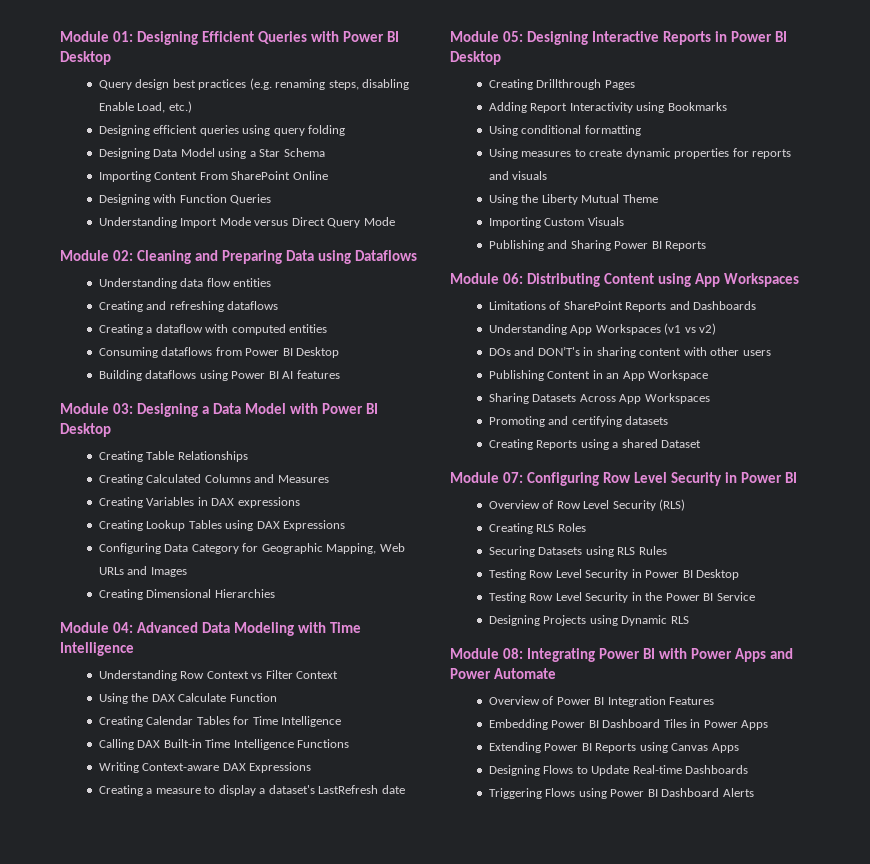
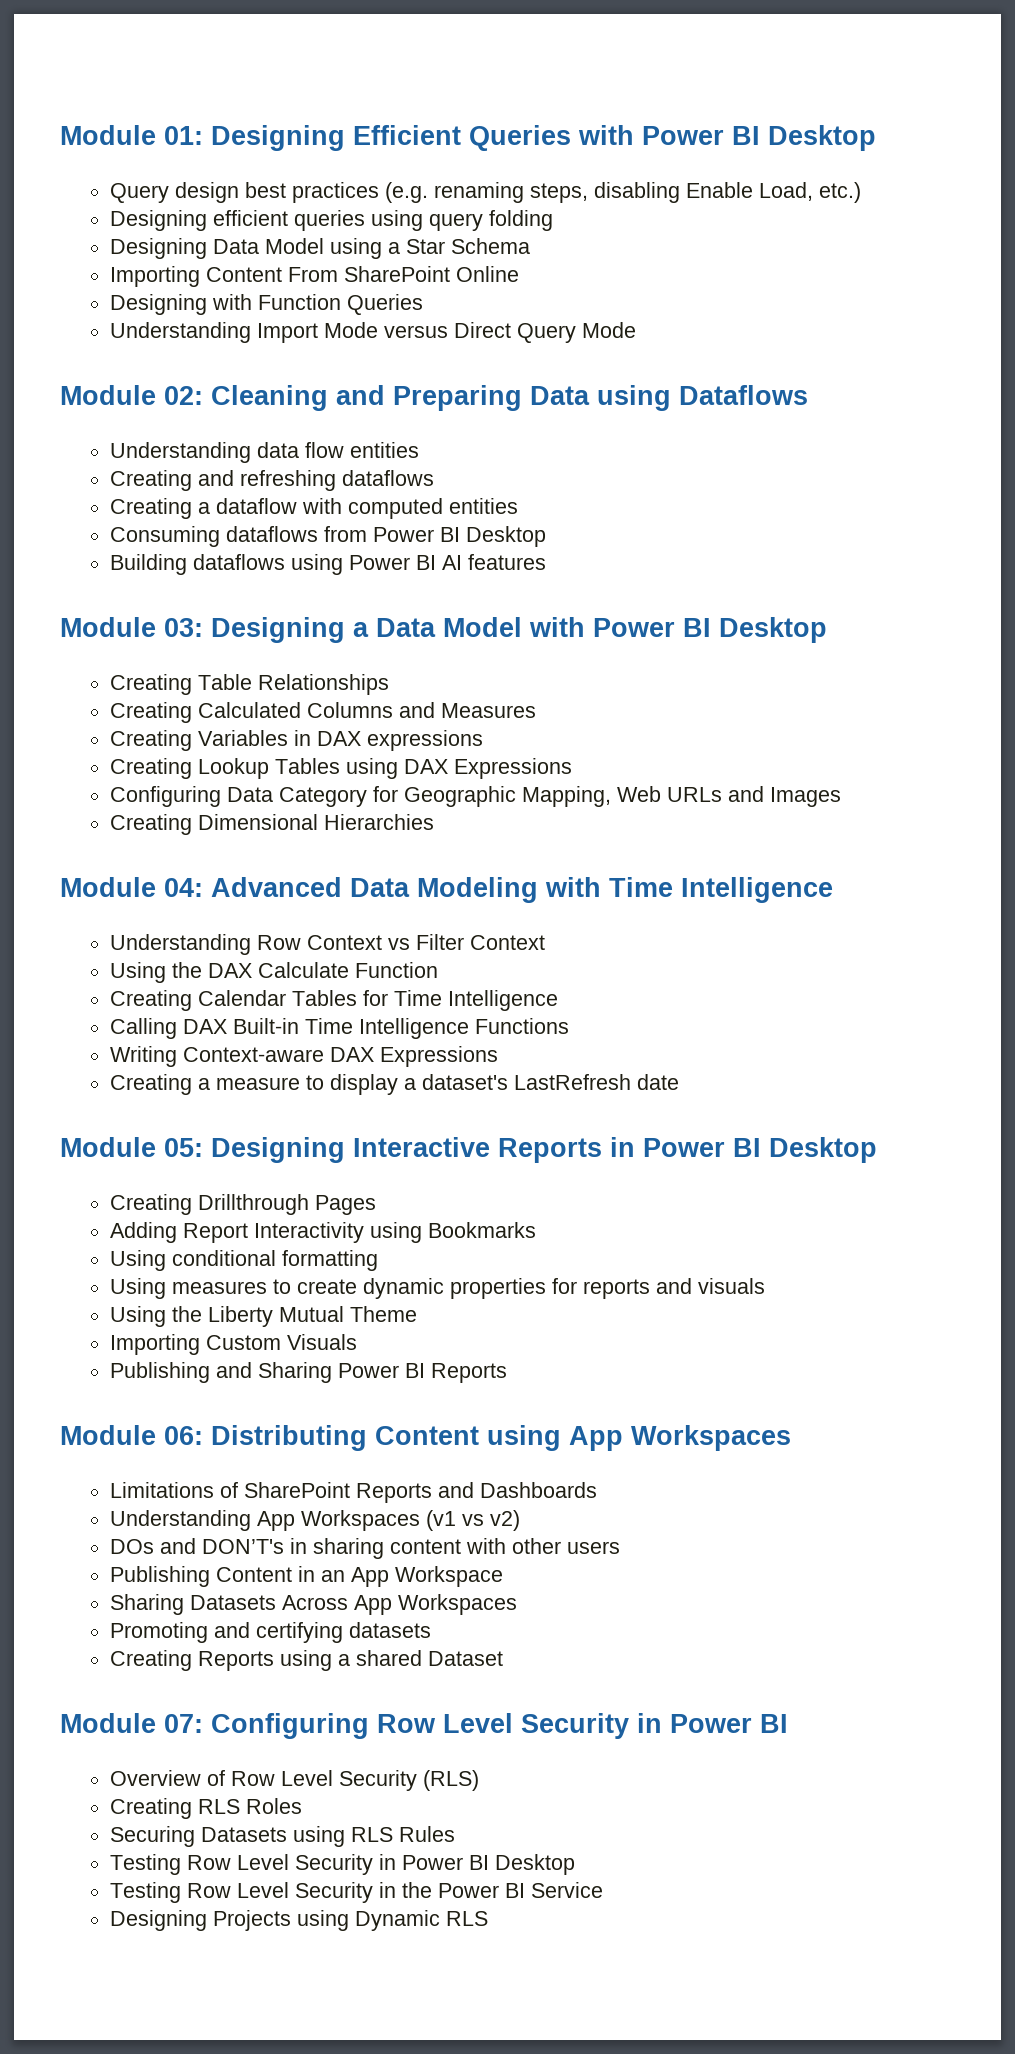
- Module 08: Integrating Power BI with Power Apps and Power Automate
- Overview of Power BI Integration Features
- Embedding Power BI Dashboard Tiles in Power Apps
- Extending Power BI Reports using Canvas Apps
- Designing Flows to Update Real-time Dashboards
- Triggering Flows using Power BI Dashboard Alerts

